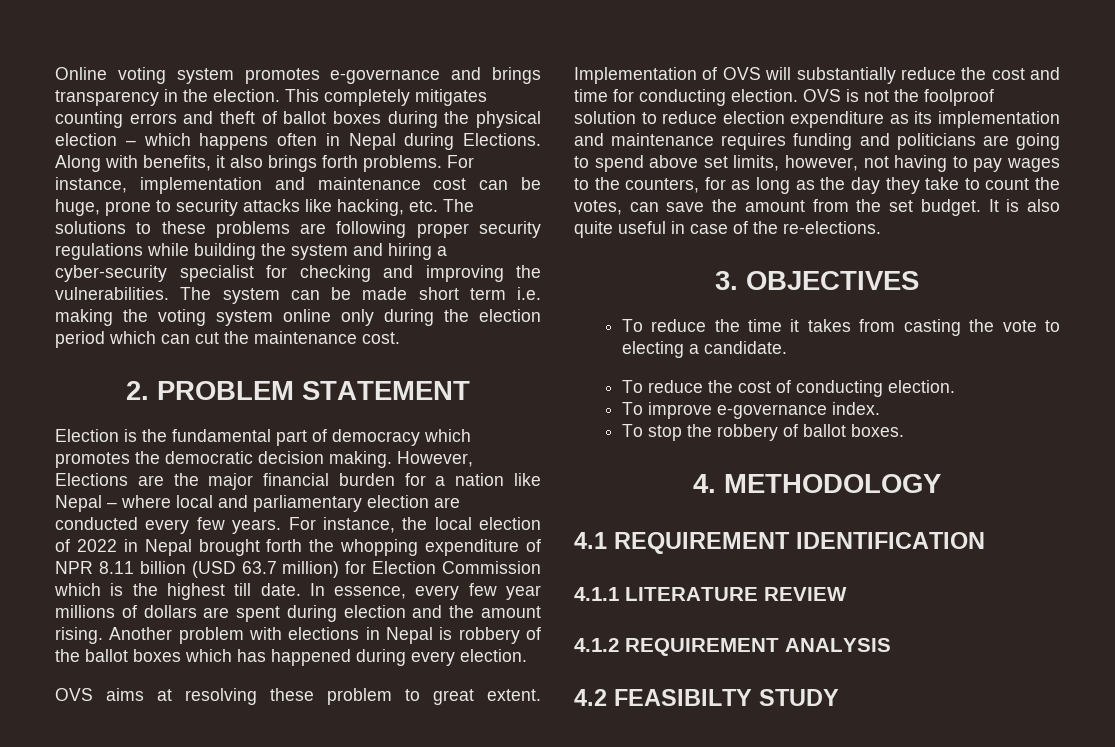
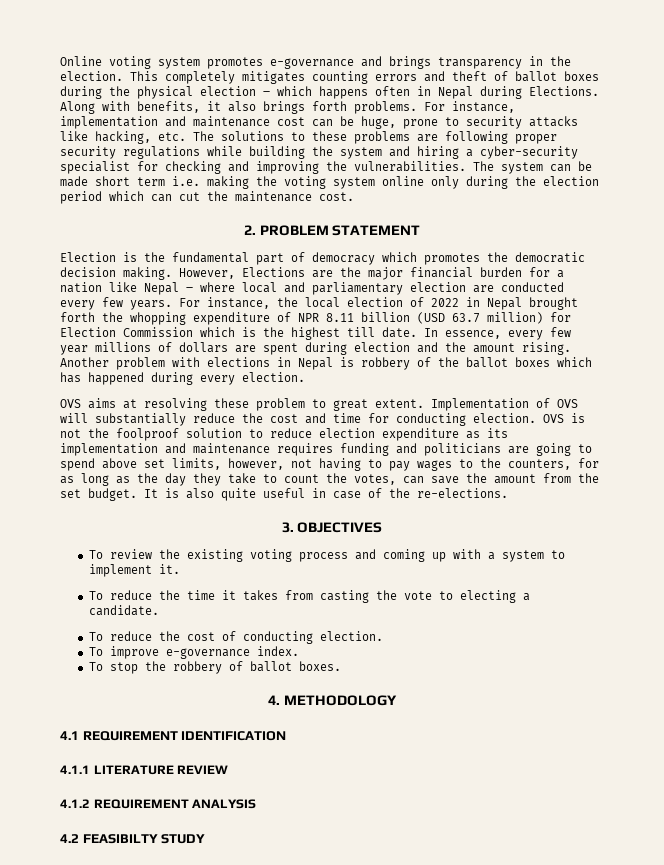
+ To review the existing voting process and coming up with a system to implement it.

